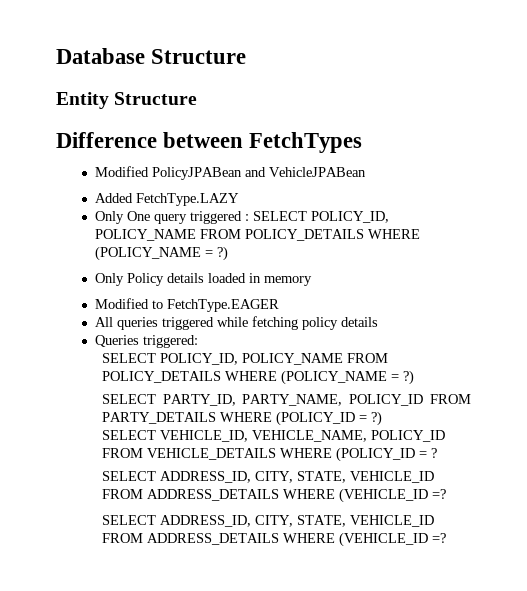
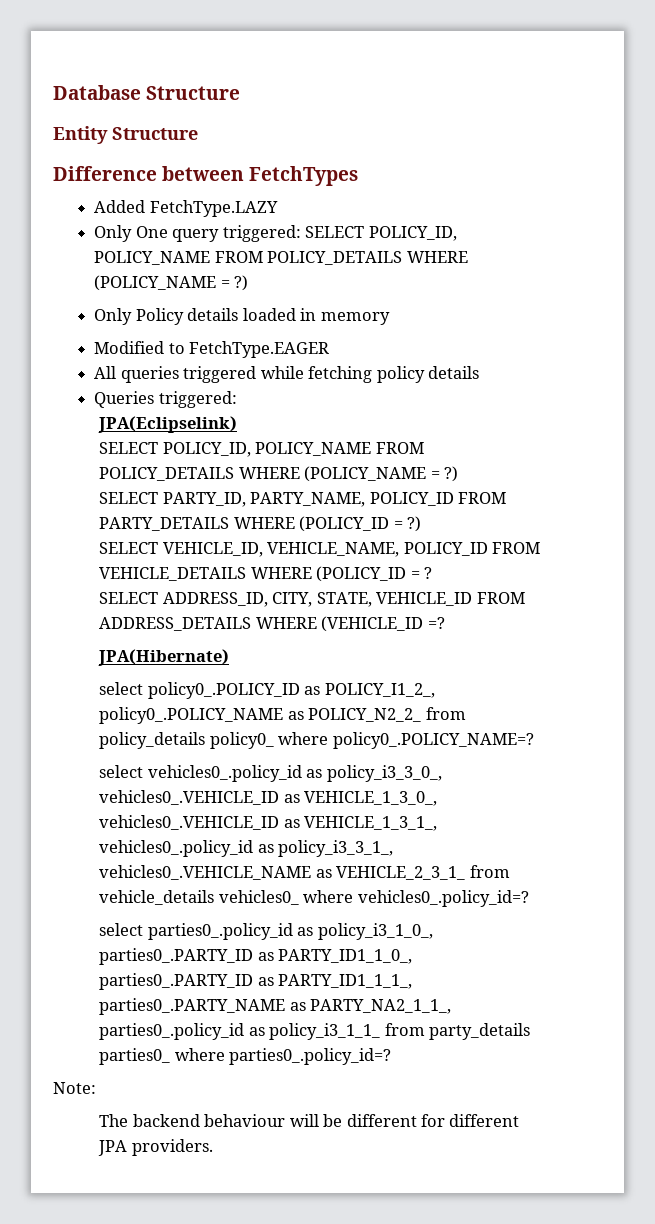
- Modified PolicyJPABean and VehicleJPABean
- Only One query triggered : SELECT POLICY_ID, POLICY_NAME FROM POLICY_DETAILS WHERE (POLICY_NAME = ?)
+ Only One query triggered: SELECT POLICY_ID, POLICY_NAME FROM POLICY_DETAILS WHERE (POLICY_NAME = ?)
+ JPA(Eclipselink)
  SELECT VEHICLE_ID, VEHICLE_NAME, POLICY_ID FROM VEHICLE_DETAILS WHERE (POLICY_ID = ?
  SELECT ADDRESS_ID, CITY, STATE, VEHICLE_ID FROM ADDRESS_DETAILS WHERE (VEHICLE_ID =?
- SELECT ADDRESS_ID, CITY, STATE, VEHICLE_ID FROM ADDRESS_DETAILS WHERE (VEHICLE_ID =?
+ JPA(Hibernate)
+ select policy0_.POLICY_ID as POLICY_I1_2_, policy0_.POLICY_NAME as POLICY_N2_2_ from policy_details policy0_ where policy0_.POLICY_NAME=?
+ select vehicles0_.policy_id as policy_i3_3_0_, vehicles0_.VEHICLE_ID as VEHICLE_1_3_0_, vehicles0_.VEHICLE_ID as VEHICLE_1_3_1_, vehicles0_.policy_id as policy_i3_3_1_, vehicles0_.VEHICLE_NAME as VEHICLE_2_3_1_ from vehicle_details vehicles0_ where vehicles0_.policy_id=?
+ select parties0_.policy_id as policy_i3_1_0_, parties0_.PARTY_ID as PARTY_ID1_1_0_, parties0_.PARTY_ID as PARTY_ID1_1_1_, parties0_.PARTY_NAME as PARTY_NA2_1_1_, parties0_.policy_id as policy_i3_1_1_ from party_details parties0_ where parties0_.policy_id=?
+ Note:
+ The backend behaviour will be different for different JPA providers.

